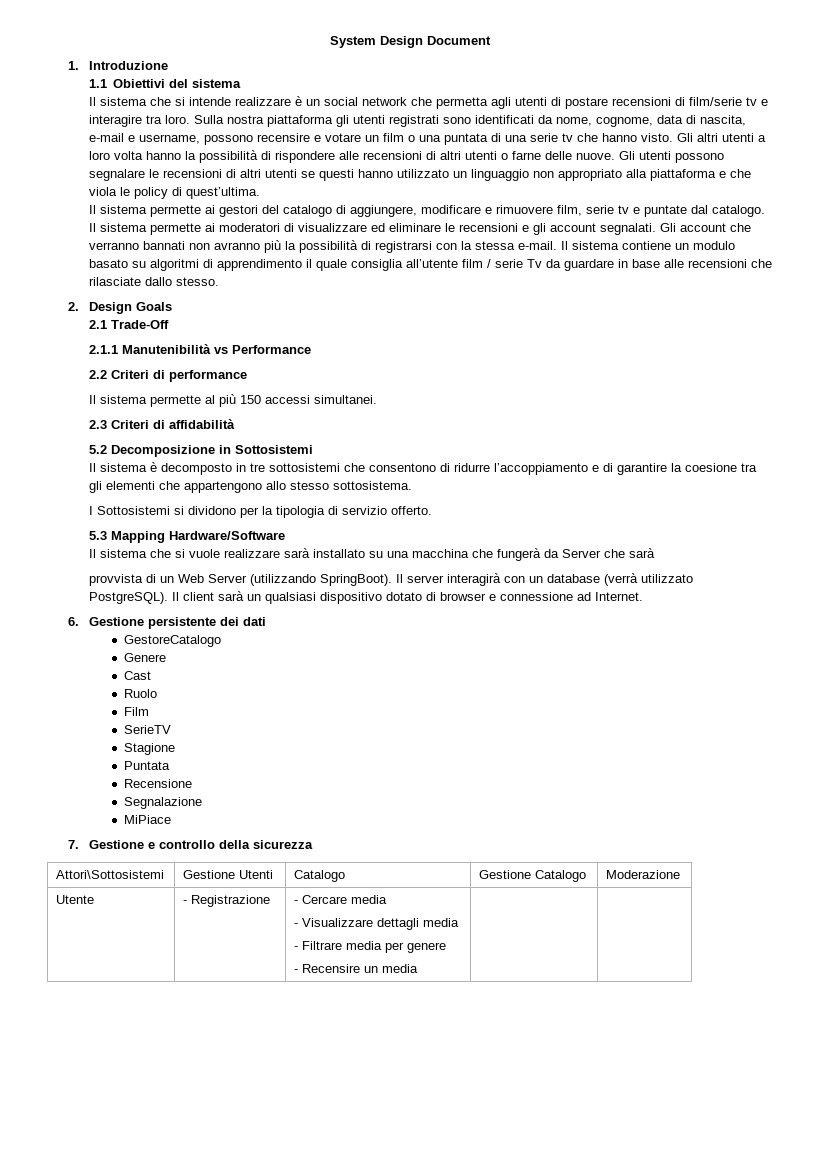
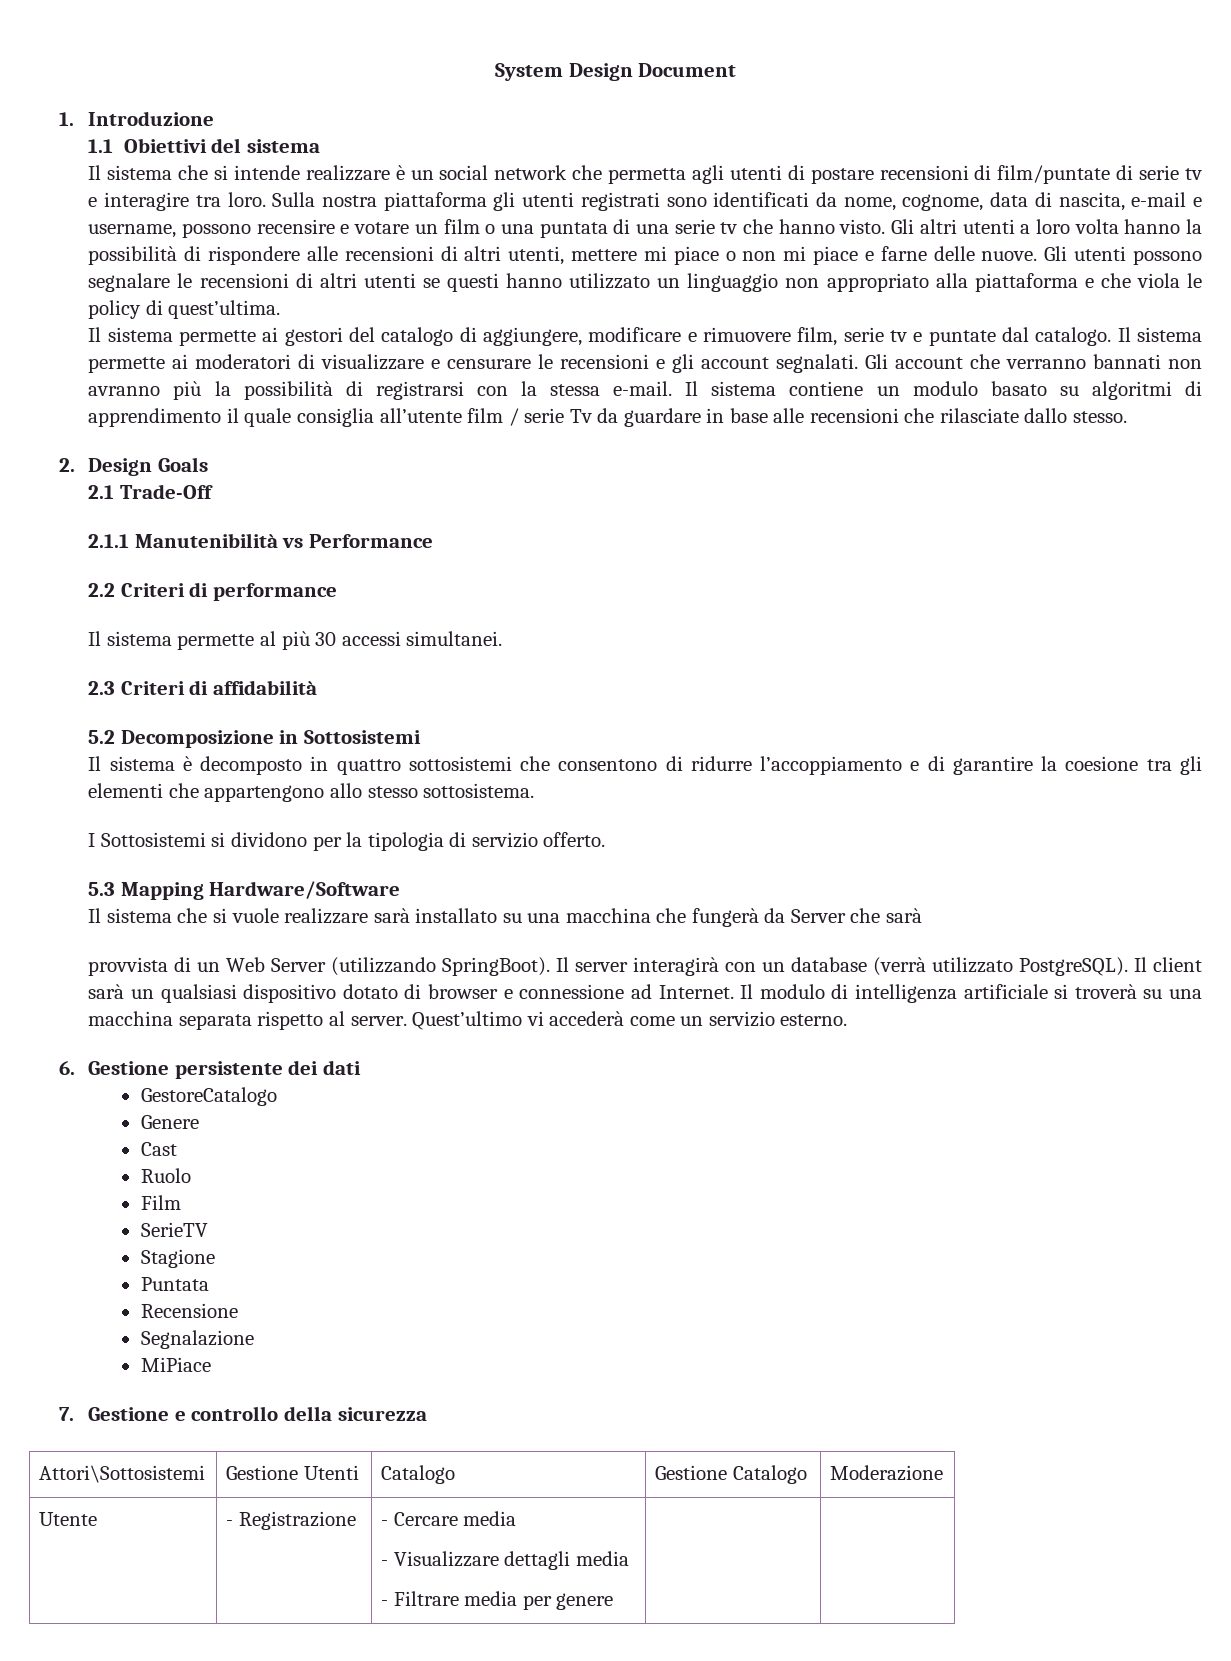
- Il sistema che si intende realizzare è un social network che permetta agli utenti di postare recensioni di film/serie tv e interagire tra loro.
+ Il sistema che si intende realizzare è un social network che permetta agli utenti di postare recensioni di film/puntate di serie tv e interagire tra loro.
- Gli altri utenti a loro volta hanno la possibilità di rispondere alle recensioni di altri utenti o farne delle nuove.
+ Gli altri utenti a loro volta hanno la possibilità di rispondere alle recensioni di altri utenti, mettere mi piace o non mi piace e farne delle nuove.
- Il sistema permette ai moderatori di visualizzare ed eliminare le recensioni e gli account segnalati.
+ Il sistema permette ai moderatori di visualizzare e censurare le recensioni e gli account segnalati.
- Il sistema permette al più 150 accessi simultanei.
+ Il sistema permette al più 30 accessi simultanei.
- Il sistema è decomposto in tre sottosistemi che consentono di ridurre l’accoppiamento e di garantire la coesione tra gli elementi che appartengono allo stesso sottosistema.
+ Il sistema è decomposto in quattro sottosistemi che consentono di ridurre l’accoppiamento e di garantire la coesione tra gli elementi che appartengono allo stesso sottosistema.
+ Il modulo di intelligenza artificiale si troverà su una macchina separata rispetto al server. Quest’ultimo vi accederà come un servizio esterno.
  Utente | - Registrazione | - Cercare media
  - Visualizzare dettagli media
- - Filtrare media per genere
- - Recensire un media | |
+ - Filtrare media per genere | |

